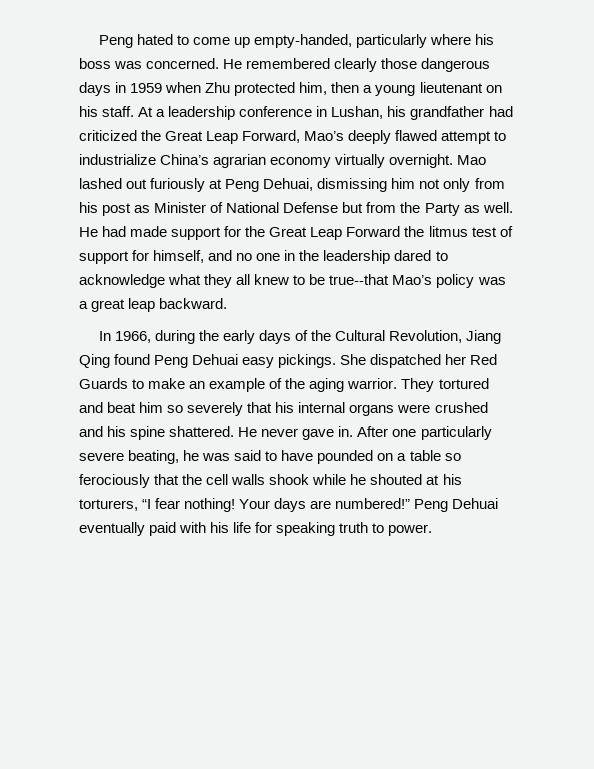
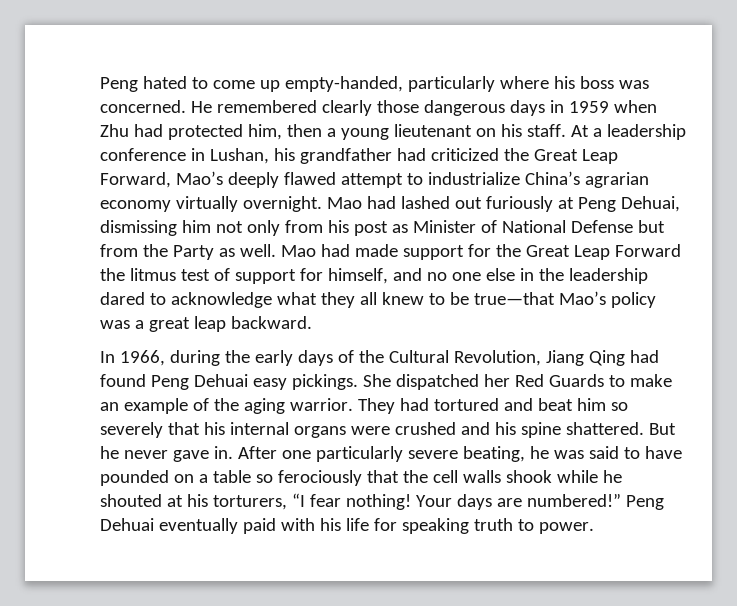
- He remembered clearly those dangerous days in 1959 when Zhu protected him, then a young lieutenant on his staff.
+ He remembered clearly those dangerous days in 1959 when Zhu had protected him, then a young lieutenant on his staff.
- Mao lashed out furiously at Peng Dehuai, dismissing him not only from his post as Minister of National Defense but from the Party as well.
+ Mao had lashed out furiously at Peng Dehuai, dismissing him not only from his post as Minister of National Defense but from the Party as well.
- He had made support for the Great Leap Forward the litmus test of support for himself, and no one in the leadership dared to acknowledge what they all knew to be true--that Mao’s policy was a great leap backward.
+ Mao had made support for the Great Leap Forward the litmus test of support for himself, and no one else in the leadership dared to acknowledge what they all knew to be true—that Mao’s policy was a great leap backward.
- In 1966, during the early days of the Cultural Revolution, Jiang Qing found Peng Dehuai easy pickings.
+ In 1966, during the early days of the Cultural Revolution, Jiang Qing had found Peng Dehuai easy pickings.
- They tortured and beat him so severely that his internal organs were crushed and his spine shattered.
+ They had tortured and beat him so severely that his internal organs were crushed and his spine shattered.
- He never gave in.
+ But he never gave in.

